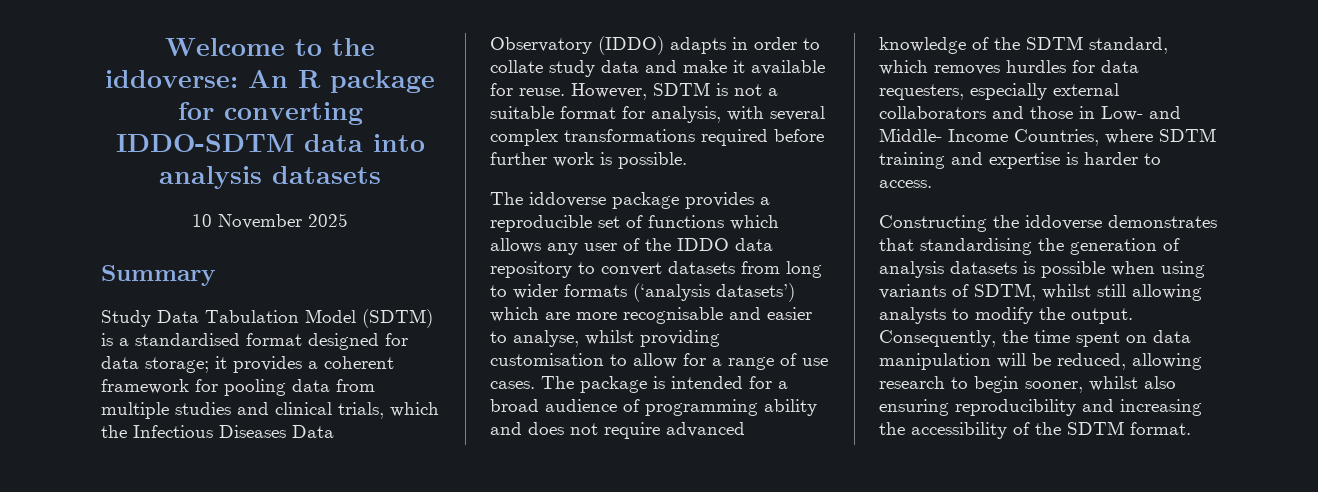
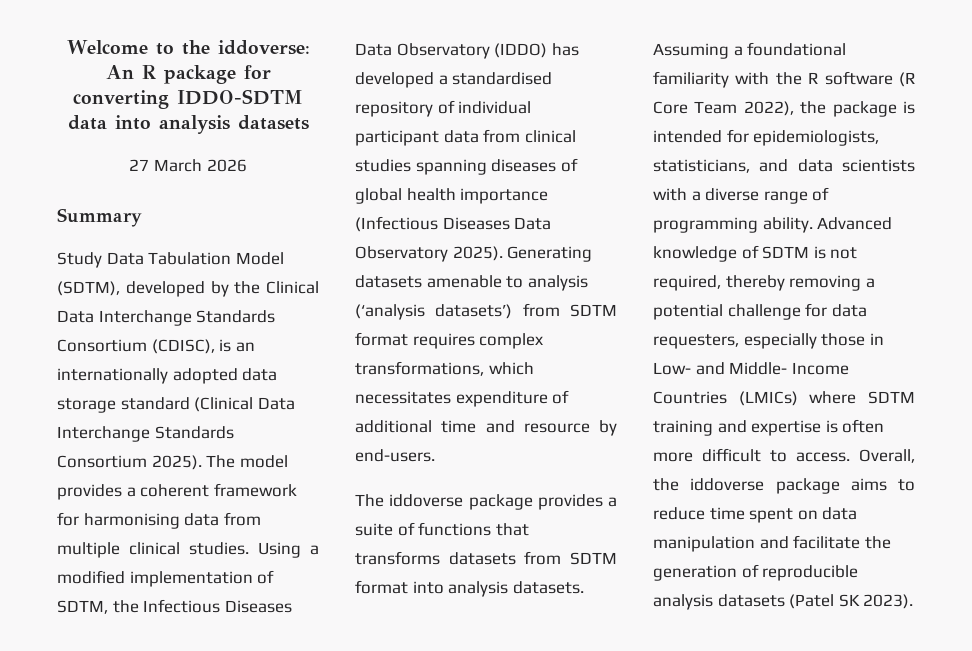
- 10 November 2025
+ 27 March 2026
- Study Data Tabulation Model (SDTM) is a standardised format designed for data storage; it provides a coherent framework for pooling data from multiple studies and clinical trials, which the Infectious Diseases Data Observatory (IDDO) adapts in order to collate study data and make it available for reuse. However, SDTM is not a suitable format for analysis, with several complex transformations required before further work is possible.
+ Study Data Tabulation Model (SDTM), developed by the Clinical Data Interchange Standards Consortium (CDISC), is an internationally adopted data storage standard (Clinical Data Interchange Standards Consortium 2025). The model provides a coherent framework for harmonising data from multiple clinical studies. Using a modified implementation of SDTM, the Infectious Diseases Data Observatory (IDDO) has developed a standardised repository of individual participant data from clinical studies spanning diseases of global health importance (Infectious Diseases Data Observatory 2025). Generating datasets amenable to analysis (‘analysis datasets’) from SDTM format requires complex transformations, which necessitates expenditure of additional time and resource by end-users.
- The iddoverse package provides a reproducible set of functions which allows any user of the IDDO data repository to convert datasets from long to wider formats (‘analysis datasets’) which are more recognisable and easier to analyse, whilst providing customisation to allow for a range of use cases. The package is intended for a broad audience of programming ability and does not require advanced knowledge of the SDTM standard, which removes hurdles for data requesters, especially external collaborators and those in Low- and Middle- Income Countries, where SDTM training and expertise is harder to access.
- Constructing the iddoverse demonstrates that standardising the generation of analysis datasets is possible when using variants of SDTM, whilst still allowing analysts to modify the output. Consequently, the time spent on data manipulation will be reduced, allowing research to begin sooner, whilst also ensuring reproducibility and increasing the accessibility of the SDTM format.
+ The iddoverse package provides a suite of functions that transforms datasets from SDTM format into analysis datasets. Assuming a foundational familiarity with the R software (R Core Team 2022), the package is intended for epidemiologists, statisticians, and data scientists with a diverse range of programming ability. Advanced knowledge of SDTM is not required, thereby removing a potential challenge for data requesters, especially those in Low- and Middle- Income Countries (LMICs) where SDTM training and expertise is often more difficult to access. Overall, the iddoverse package aims to reduce time spent on data manipulation and facilitate the generation of reproducible analysis datasets (Patel SK 2023).

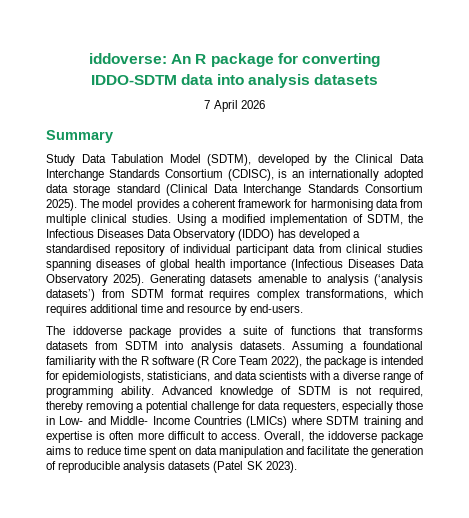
- Welcome to the iddoverse: An R package for converting IDDO-SDTM data into analysis datasets
+ iddoverse: An R package for converting IDDO-SDTM data into analysis datasets
- 27 March 2026
+ 7 April 2026
- Generating datasets amenable to analysis (‘analysis datasets’) from SDTM format requires complex transformations, which necessitates expenditure of additional time and resource by end-users.
+ Generating datasets amenable to analysis (‘analysis datasets’) from SDTM format requires complex transformations, which requires additional time and resource by end-users.
- The iddoverse package provides a suite of functions that transforms datasets from SDTM format into analysis datasets.
+ The iddoverse package provides a suite of functions that transforms datasets from SDTM into analysis datasets.

